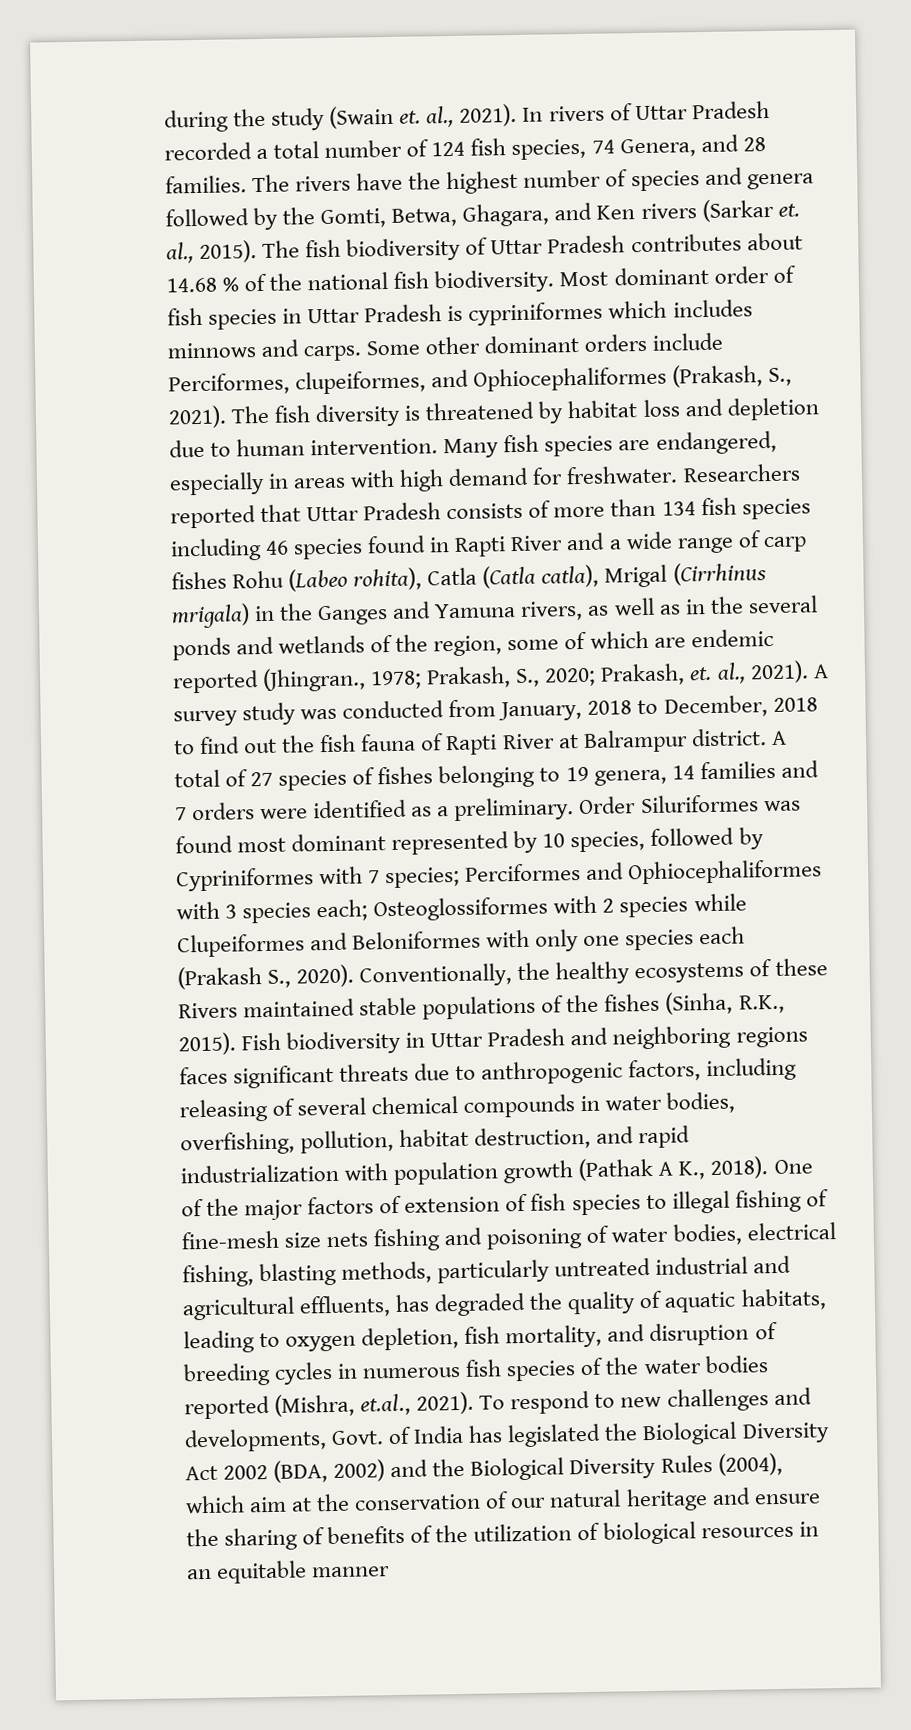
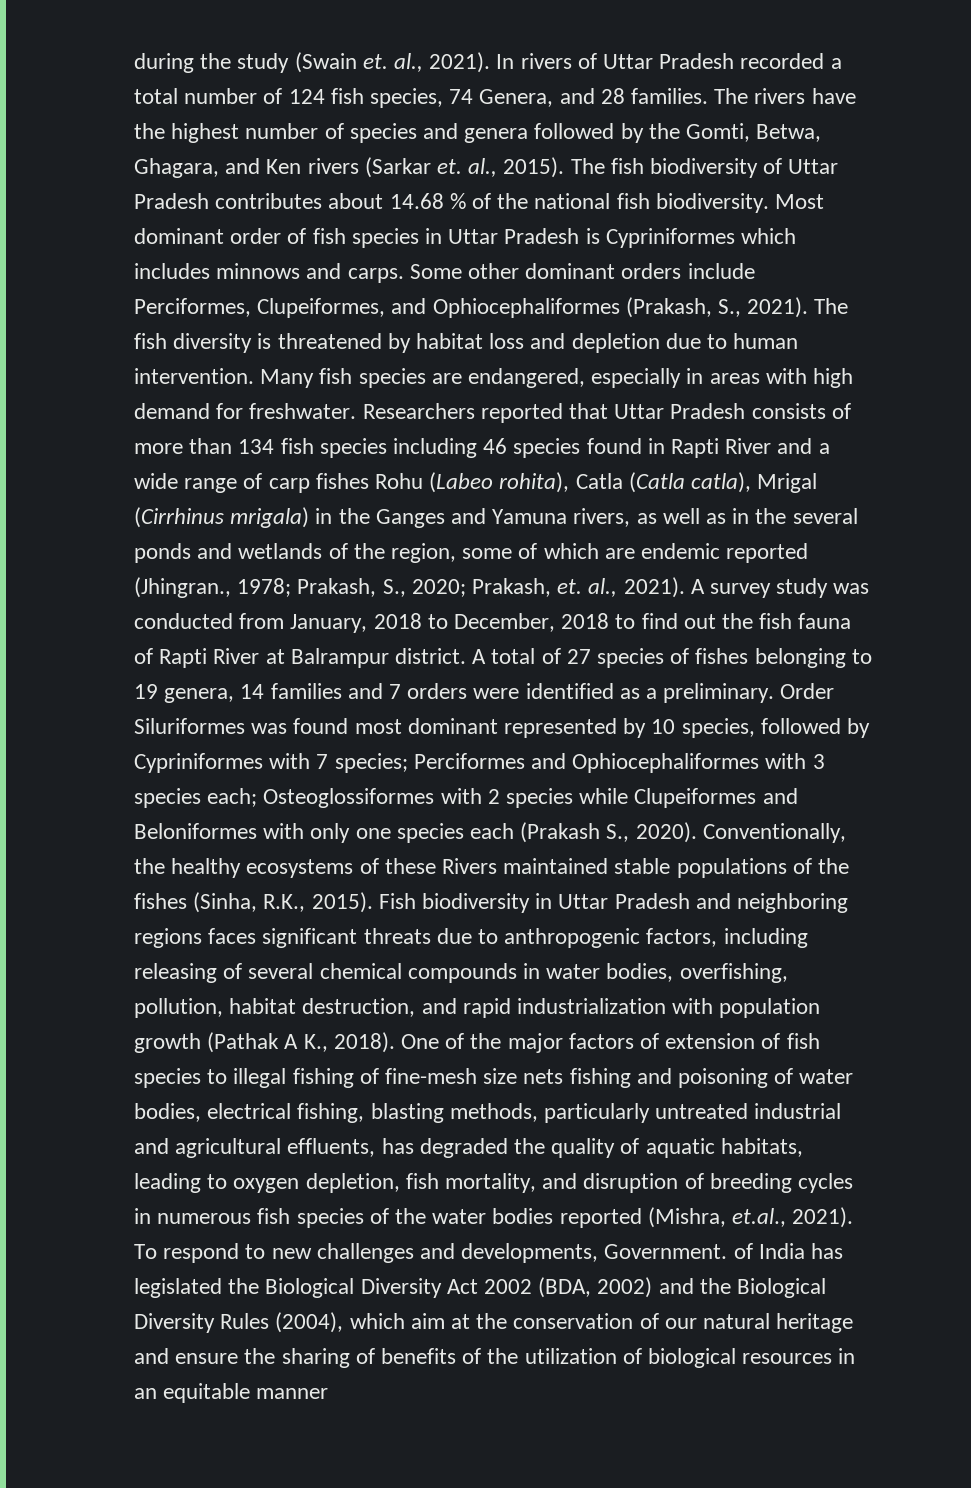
- Most dominant order of fish species in Uttar Pradesh is cypriniformes which includes minnows and carps.
+ Most dominant order of fish species in Uttar Pradesh is Cypriniformes which includes minnows and carps.
- Some other dominant orders include Perciformes, clupeiformes, and Ophiocephaliformes (Prakash, S., 2021).
+ Some other dominant orders include Perciformes, Clupeiformes, and Ophiocephaliformes (Prakash, S., 2021).
- To respond to new challenges and developments, Govt. of India has legislated the Biological Diversity Act 2002 (BDA, 2002) and the Biological Diversity Rules (2004), which aim at the conservation of our natural heritage and ensure the sharing of benefits of the utilization of biological resources in an equitable manner
+ To respond to new challenges and developments, Government. of India has legislated the Biological Diversity Act 2002 (BDA, 2002) and the Biological Diversity Rules (2004), which aim at the conservation of our natural heritage and ensure the sharing of benefits of the utilization of biological resources in an equitable manner

